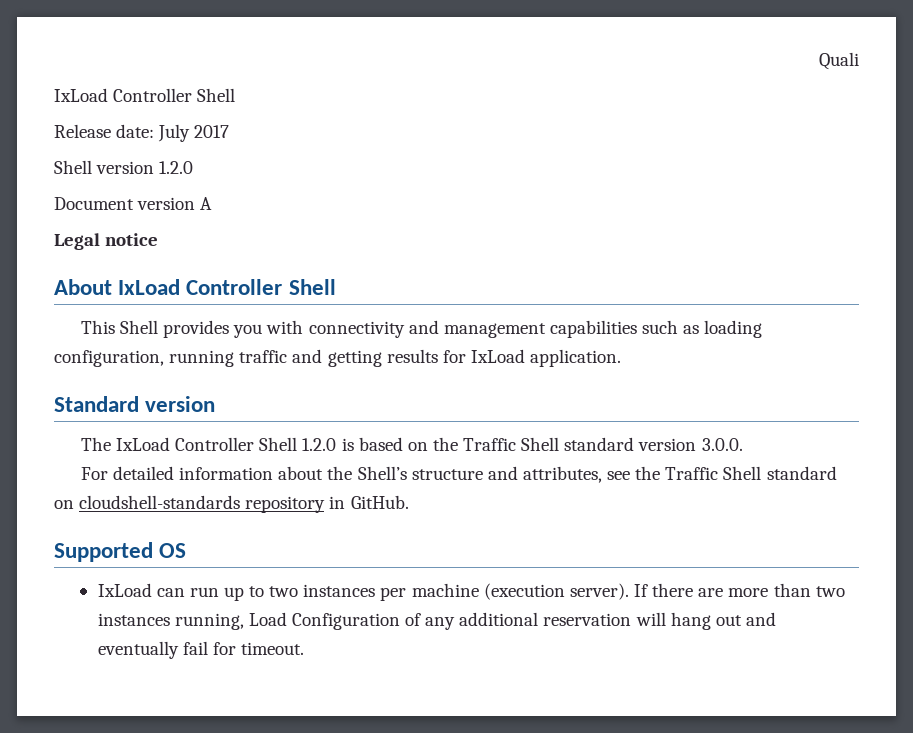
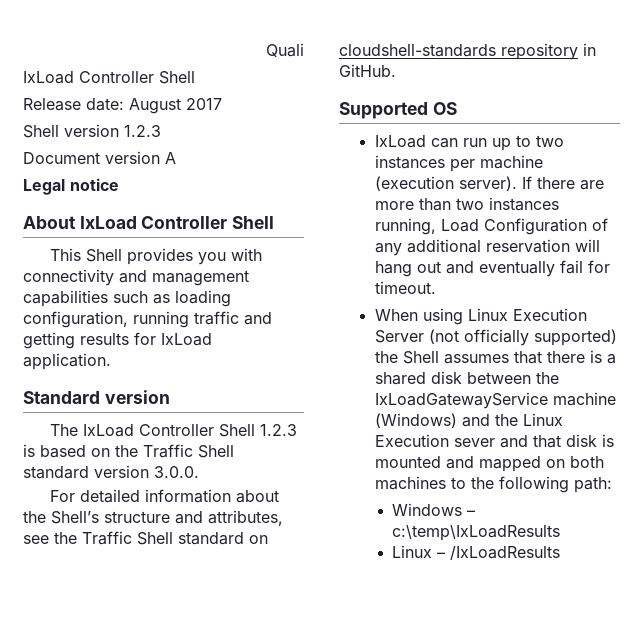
- Release date: July 2017
+ Release date: August 2017
- Shell version 1.2.0
+ Shell version 1.2.3
- The IxLoad Controller Shell 1.2.0 is based on the Traffic Shell standard version 3.0.0.
+ The IxLoad Controller Shell 1.2.3 is based on the Traffic Shell standard version 3.0.0.
+ When using Linux Execution Server (not officially supported) the Shell assumes that there is a shared disk between the IxLoadGatewayService machine (Windows) and the Linux Execution sever and that disk is mounted and mapped on both machines to the following path:
+ Windows – c:\temp\IxLoadResults
+ Linux – /IxLoadResults

